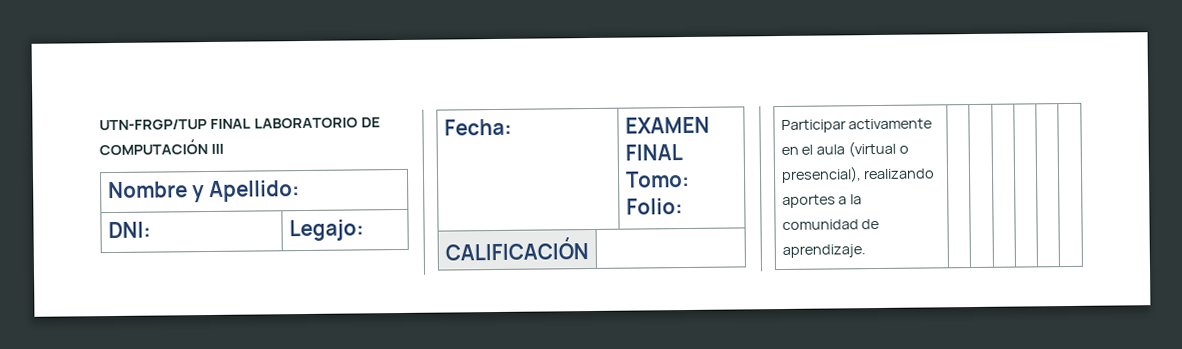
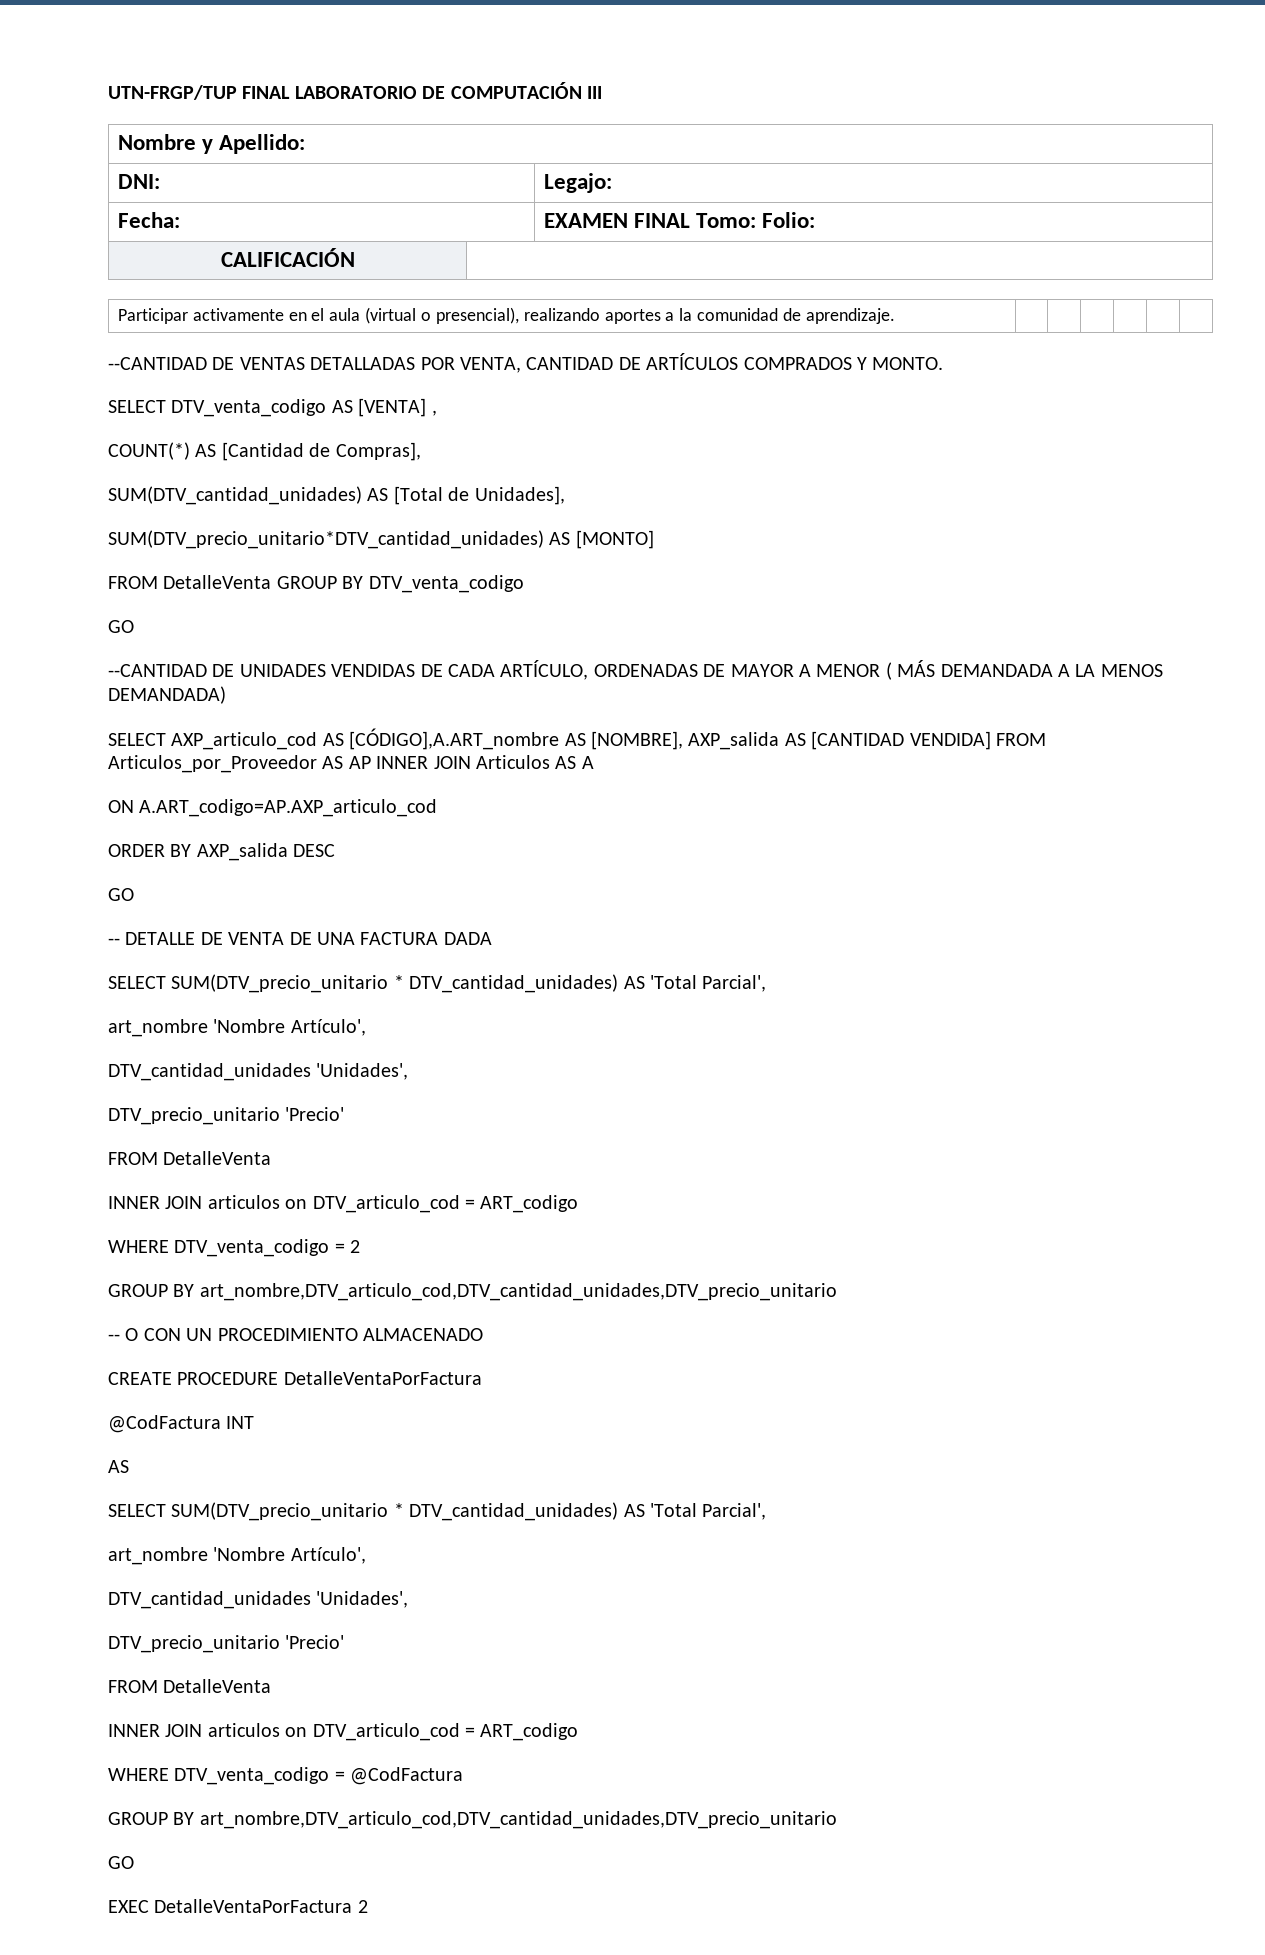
+ --CANTIDAD DE VENTAS DETALLADAS POR VENTA, CANTIDAD DE ARTÍCULOS COMPRADOS Y MONTO.
+ SELECT DTV_venta_codigo AS [VENTA] ,
+ COUNT(*) AS [Cantidad de Compras],
+ SUM(DTV_cantidad_unidades) AS [Total de Unidades],
+ SUM(DTV_precio_unitario*DTV_cantidad_unidades) AS [MONTO]
+ FROM DetalleVenta GROUP BY DTV_venta_codigo
+ GO
+ --CANTIDAD DE UNIDADES VENDIDAS DE CADA ARTÍCULO, ORDENADAS DE MAYOR A MENOR ( MÁS DEMANDADA A LA MENOS DEMANDADA)
+ SELECT AXP_articulo_cod AS [CÓDIGO],A.ART_nombre AS [NOMBRE], AXP_salida AS [CANTIDAD VENDIDA] FROM Articulos_por_Proveedor AS AP INNER JOIN Articulos AS A
+ ON A.ART_codigo=AP.AXP_articulo_cod
+ ORDER BY AXP_salida DESC
+ GO
+ -- DETALLE DE VENTA DE UNA FACTURA DADA
+ SELECT SUM(DTV_precio_unitario * DTV_cantidad_unidades) AS 'Total Parcial',
+ art_nombre 'Nombre Artículo',
+ DTV_cantidad_unidades 'Unidades',
+ DTV_precio_unitario 'Precio'
+ FROM DetalleVenta
+ INNER JOIN articulos on DTV_articulo_cod = ART_codigo
+ WHERE DTV_venta_codigo = 2
+ GROUP BY art_nombre,DTV_articulo_cod,DTV_cantidad_unidades,DTV_precio_unitario
+ -- O CON UN PROCEDIMIENTO ALMACENADO
+ CREATE PROCEDURE DetalleVentaPorFactura
+ @CodFactura INT
+ AS
+ SELECT SUM(DTV_precio_unitario * DTV_cantidad_unidades) AS 'Total Parcial',
+ art_nombre 'Nombre Artículo',
+ DTV_cantidad_unidades 'Unidades',
+ DTV_precio_unitario 'Precio'
+ FROM DetalleVenta
+ INNER JOIN articulos on DTV_articulo_cod = ART_codigo
+ WHERE DTV_venta_codigo = @CodFactura
+ GROUP BY art_nombre,DTV_articulo_cod,DTV_cantidad_unidades,DTV_precio_unitario
+ GO
+ EXEC DetalleVentaPorFactura 2

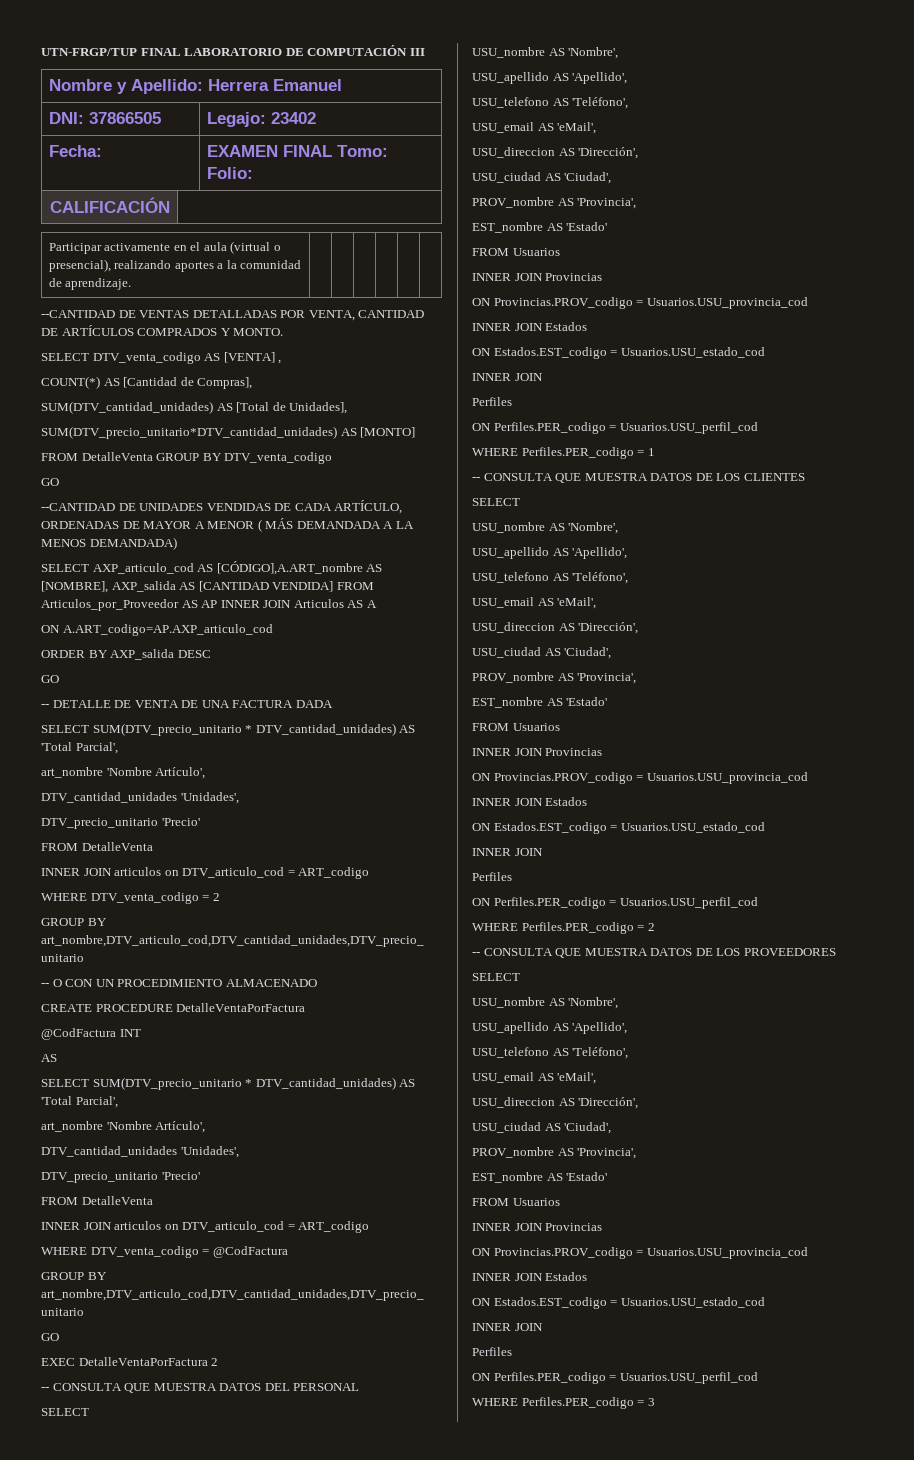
- Nombre y Apellido:
+ Nombre y Apellido: Herrera Emanuel
- DNI: | Legajo:
+ DNI: 37866505 | Legajo: 23402
+ -- CONSULTA QUE MUESTRA DATOS DEL PERSONAL
+ SELECT
+ USU_nombre AS 'Nombre',
+ USU_apellido AS 'Apellido',
+ USU_telefono AS 'Teléfono',
+ USU_email AS 'eMail',
+ USU_direccion AS 'Dirección',
+ USU_ciudad AS 'Ciudad',
+ PROV_nombre AS 'Provincia',
+ EST_nombre AS 'Estado'
+ FROM Usuarios
+ INNER JOIN Provincias
+ ON Provincias.PROV_codigo = Usuarios.USU_provincia_cod
+ INNER JOIN Estados
+ ON Estados.EST_codigo = Usuarios.USU_estado_cod
+ INNER JOIN
+ Perfiles
+ ON Perfiles.PER_codigo = Usuarios.USU_perfil_cod
+ WHERE Perfiles.PER_codigo = 1
+ -- CONSULTA QUE MUESTRA DATOS DE LOS CLIENTES
+ SELECT
+ USU_nombre AS 'Nombre',
+ USU_apellido AS 'Apellido',
+ USU_telefono AS 'Teléfono',
+ USU_email AS 'eMail',
+ USU_direccion AS 'Dirección',
+ USU_ciudad AS 'Ciudad',
+ PROV_nombre AS 'Provincia',
+ EST_nombre AS 'Estado'
+ FROM Usuarios
+ INNER JOIN Provincias
+ ON Provincias.PROV_codigo = Usuarios.USU_provincia_cod
+ INNER JOIN Estados
+ ON Estados.EST_codigo = Usuarios.USU_estado_cod
+ INNER JOIN
+ Perfiles
+ ON Perfiles.PER_codigo = Usuarios.USU_perfil_cod
+ WHERE Perfiles.PER_codigo = 2
+ -- CONSULTA QUE MUESTRA DATOS DE LOS PROVEEDORES
+ SELECT
+ USU_nombre AS 'Nombre',
+ USU_apellido AS 'Apellido',
+ USU_telefono AS 'Teléfono',
+ USU_email AS 'eMail',
+ USU_direccion AS 'Dirección',
+ USU_ciudad AS 'Ciudad',
+ PROV_nombre AS 'Provincia',
+ EST_nombre AS 'Estado'
+ FROM Usuarios
+ INNER JOIN Provincias
+ ON Provincias.PROV_codigo = Usuarios.USU_provincia_cod
+ INNER JOIN Estados
+ ON Estados.EST_codigo = Usuarios.USU_estado_cod
+ INNER JOIN
+ Perfiles
+ ON Perfiles.PER_codigo = Usuarios.USU_perfil_cod
+ WHERE Perfiles.PER_codigo = 3

